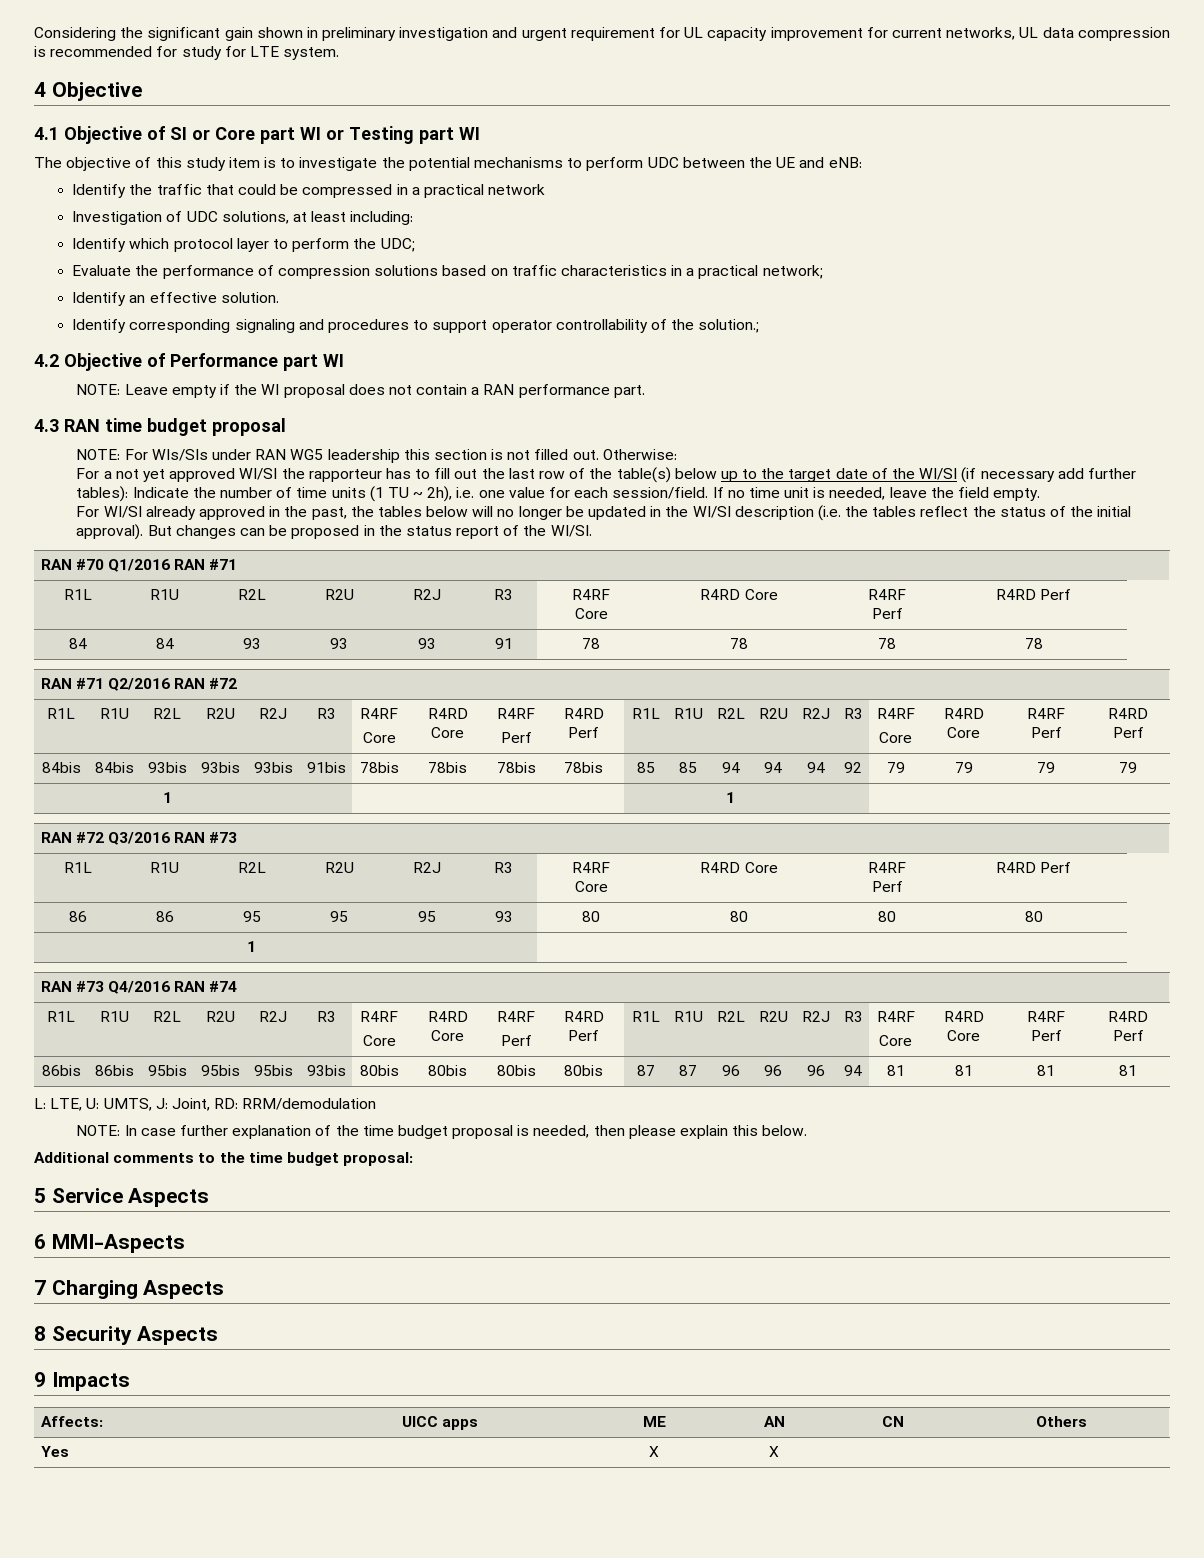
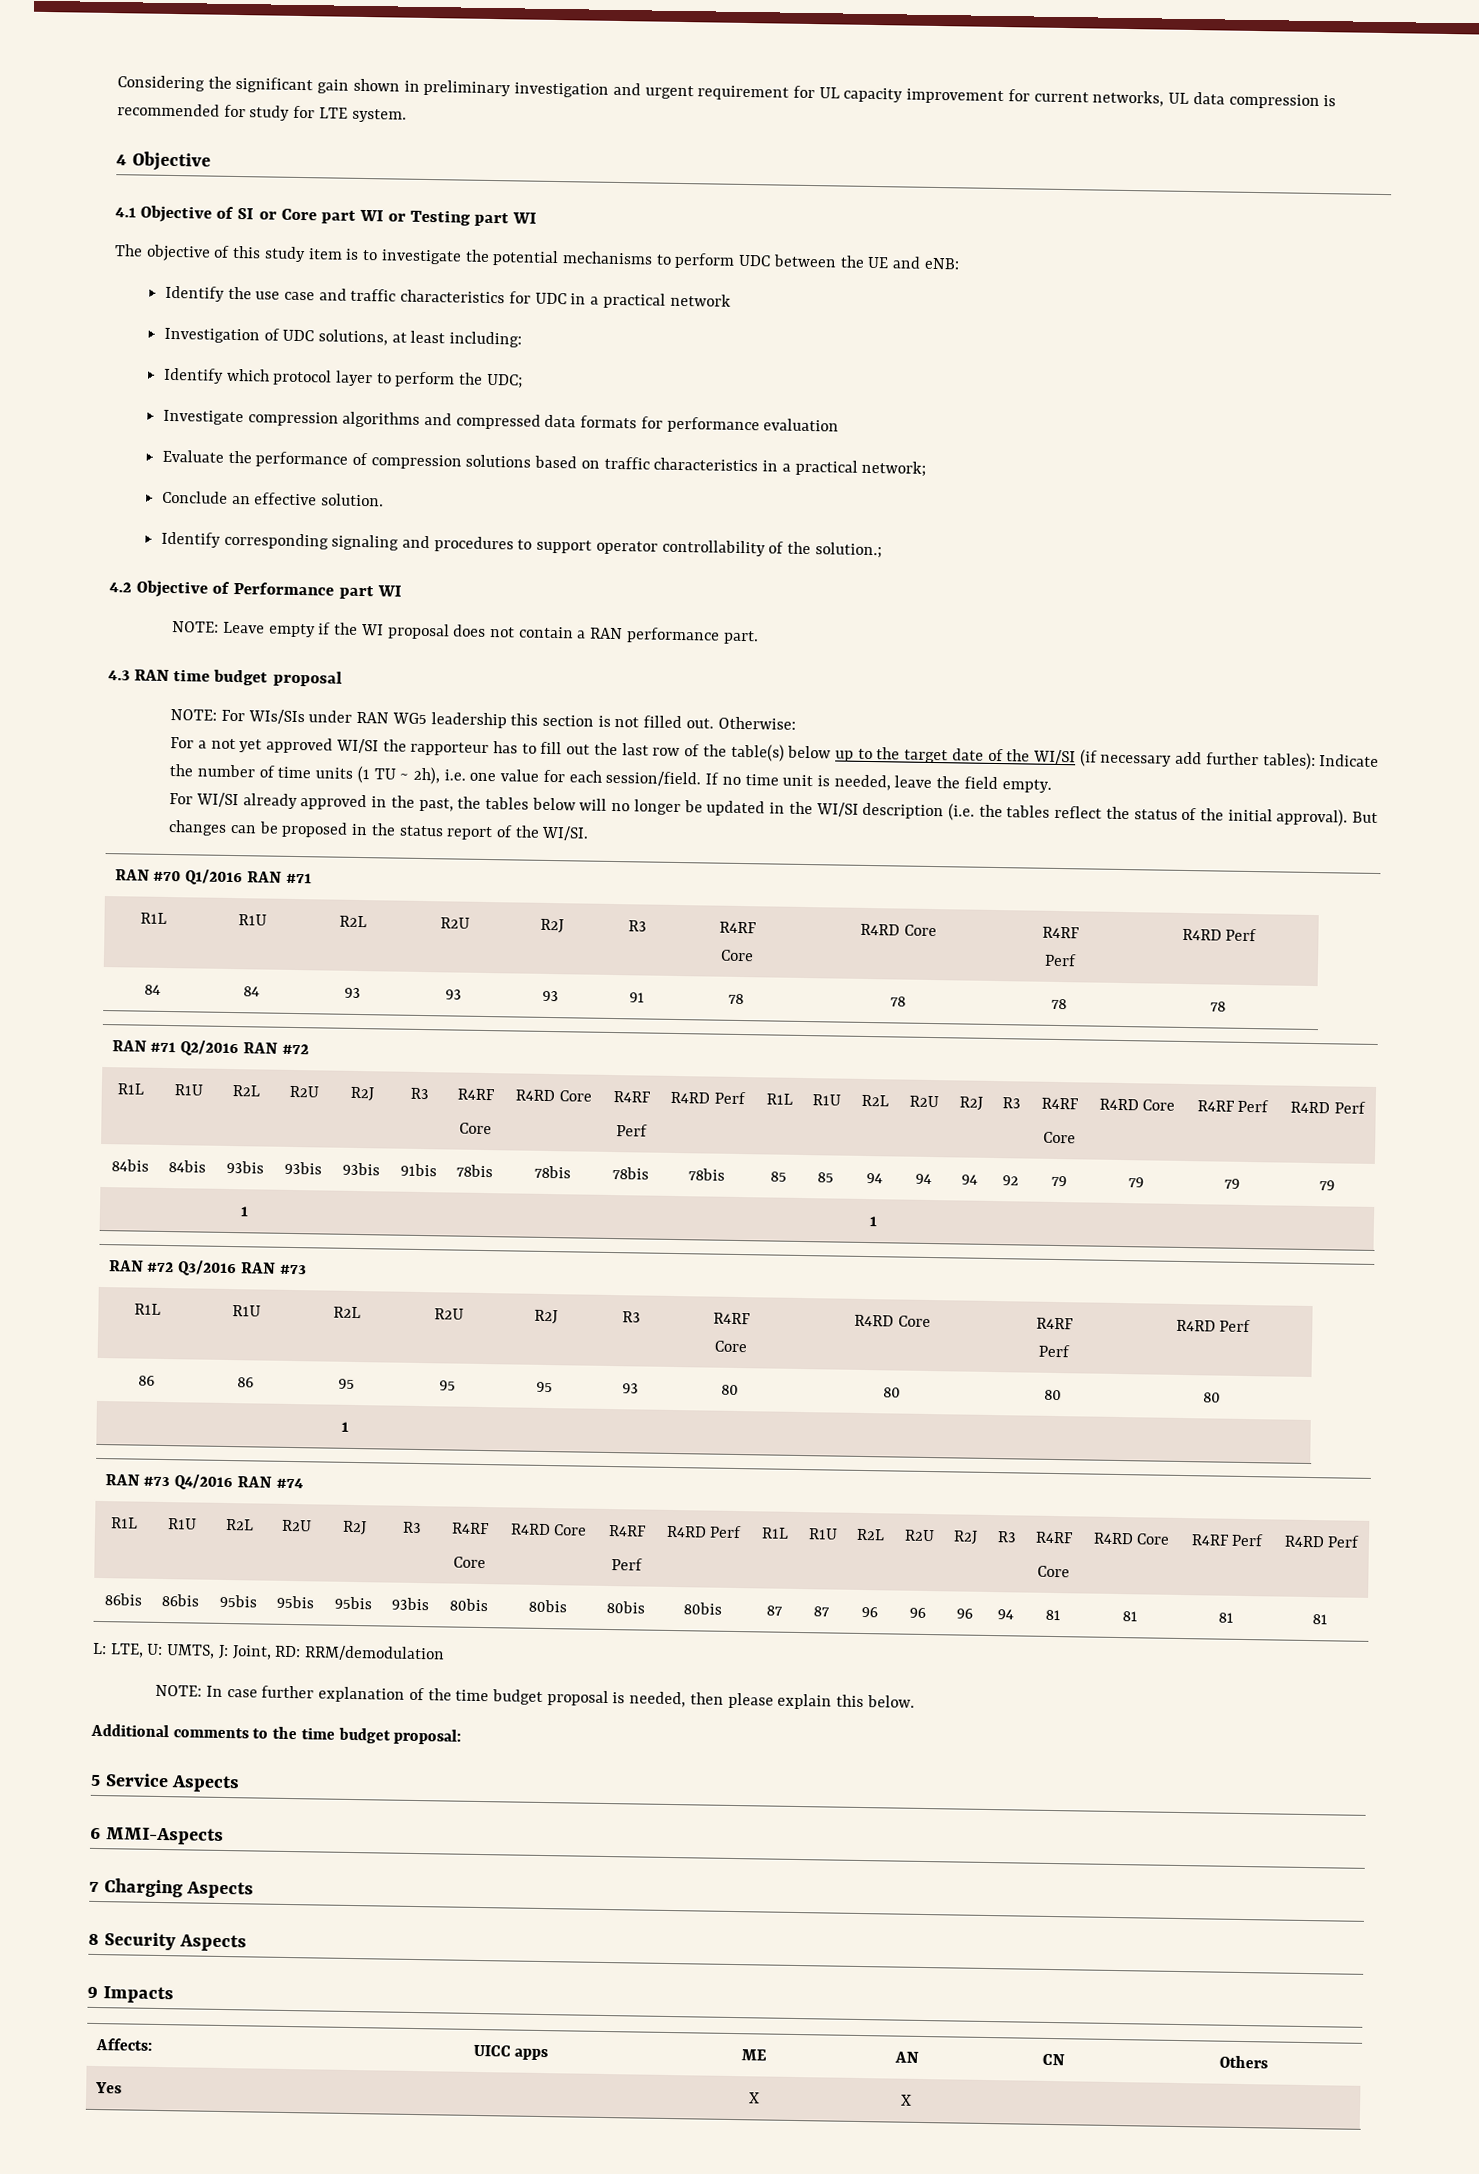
- Identify the traffic that could be compressed in a practical network
+ Identify the use case and traffic characteristics for UDC in a practical network
+ Investigate compression algorithms and compressed data formats for performance evaluation
- Identify an effective solution.
+ Conclude an effective solution.

